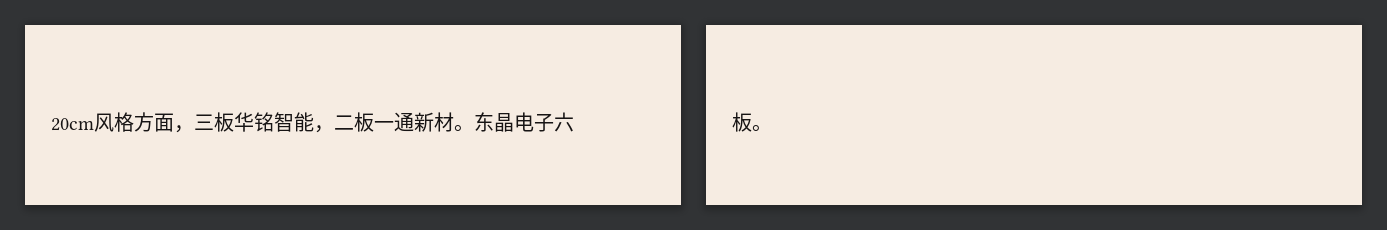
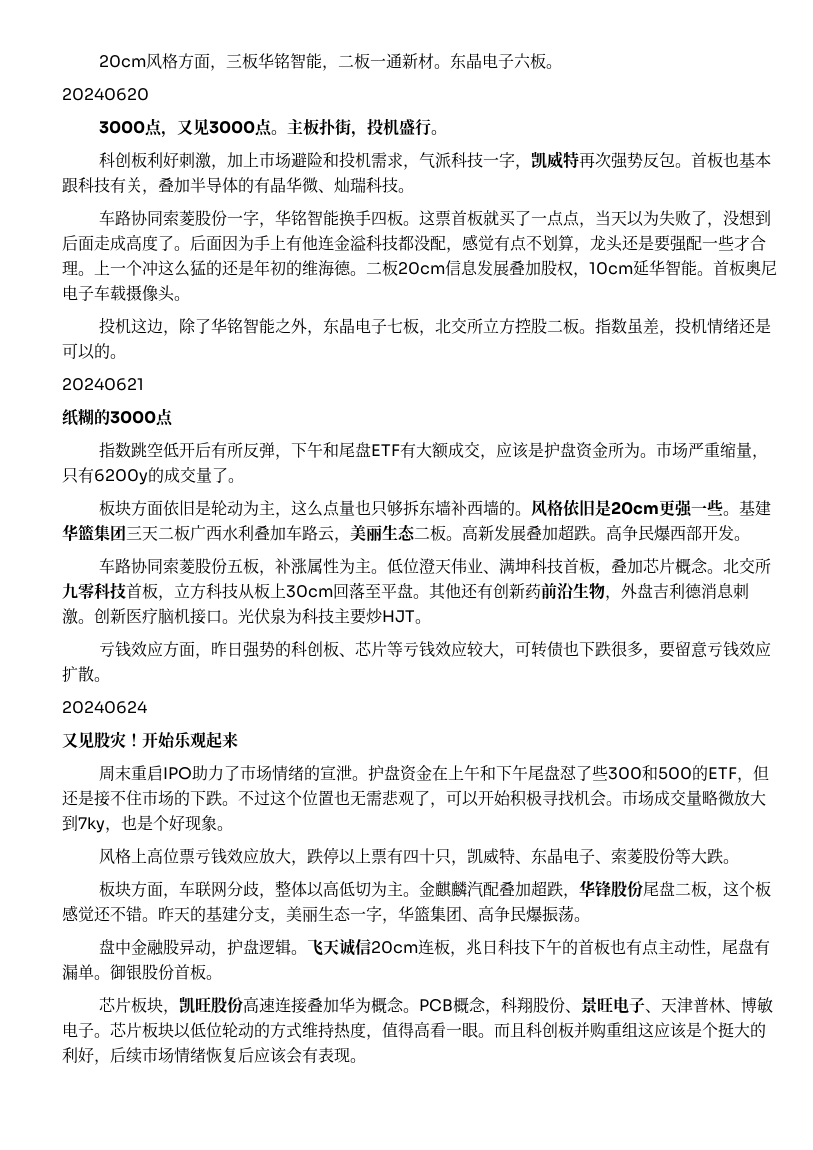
+ 20240620
+ 3000点，又见3000点。主板扑街，投机盛行。
+ 科创板利好刺激，加上市场避险和投机需求，气派科技一字，凯威特再次强势反包。首板也基本跟科技有关，叠加半导体的有晶华微、灿瑞科技。
+ 车路协同索菱股份一字，华铭智能换手四板。这票首板就买了一点点，当天以为失败了，没想到后面走成高度了。后面因为手上有他连金溢科技都没配，感觉有点不划算，龙头还是要强配一些才合理。上一个冲这么猛的还是年初的维海德。二板20cm信息发展叠加股权，10cm延华智能。首板奥尼电子车载摄像头。
+ 投机这边，除了华铭智能之外，东晶电子七板，北交所立方控股二板。指数虽差，投机情绪还是可以的。
+ 20240621
+ 纸糊的3000点
+ 指数跳空低开后有所反弹，下午和尾盘ETF有大额成交，应该是护盘资金所为。市场严重缩量，只有6200y的成交量了。
+ 板块方面依旧是轮动为主，这么点量也只够拆东墙补西墙的。风格依旧是20cm更强一些。基建华篮集团三天二板广西水利叠加车路云，美丽生态二板。高新发展叠加超跌。高争民爆西部开发。
+ 车路协同索菱股份五板，补涨属性为主。低位澄天伟业、满坤科技首板，叠加芯片概念。北交所九零科技首板，立方科技从板上30cm回落至平盘。其他还有创新药前沿生物，外盘吉利德消息刺激。创新医疗脑机接口。光伏泉为科技主要炒HJT。
+ 亏钱效应方面，昨日强势的科创板、芯片等亏钱效应较大，可转债也下跌很多，要留意亏钱效应扩散。
+ 20240624
+ 又见股灾！开始乐观起来
+ 周末重启IPO助力了市场情绪的宣泄。护盘资金在上午和下午尾盘怼了些300和500的ETF，但还是接不住市场的下跌。不过这个位置也无需悲观了，可以开始积极寻找机会。市场成交量略微放大到7ky，也是个好现象。
+ 风格上高位票亏钱效应放大，跌停以上票有四十只，凯威特、东晶电子、索菱股份等大跌。
+ 板块方面，车联网分歧，整体以高低切为主。金麒麟汽配叠加超跌，华锋股份尾盘二板，这个板感觉还不错。昨天的基建分支，美丽生态一字，华篮集团、高争民爆振荡。
+ 盘中金融股异动，护盘逻辑。飞天诚信20cm连板，兆日科技下午的首板也有点主动性，尾盘有漏单。御银股份首板。
+ 芯片板块，凯旺股份高速连接叠加华为概念。PCB概念，科翔股份、景旺电子、天津普林、博敏电子。芯片板块以低位轮动的方式维持热度，值得高看一眼。而且科创板并购重组这应该是个挺大的利好，后续市场情绪恢复后应该会有表现。

